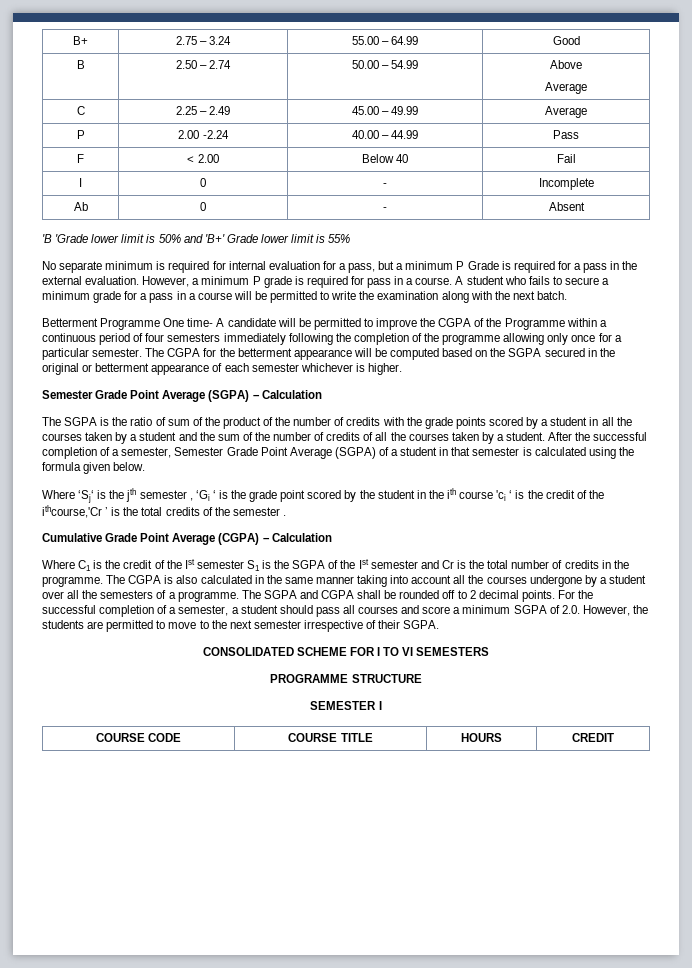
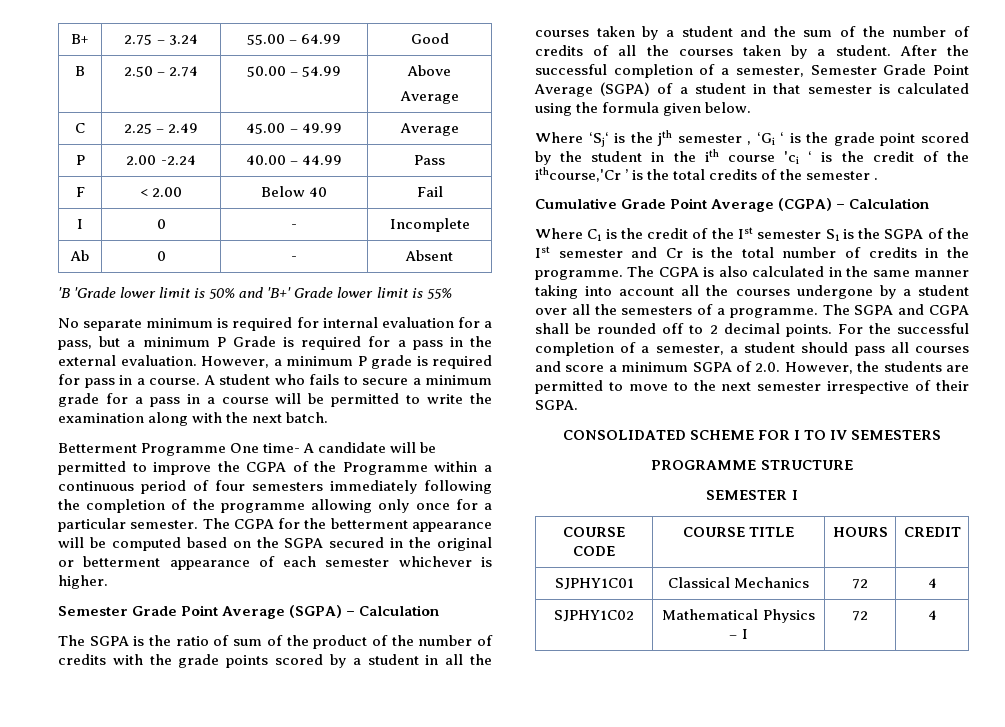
- CONSOLIDATED SCHEME FOR I TO VI SEMESTERS
+ CONSOLIDATED SCHEME FOR I TO IV SEMESTERS
+ SJPHY1C01 | Classical Mechanics | 72 | 4
+ SJPHY1C02 | Mathematical Physics – I | 72 | 4

